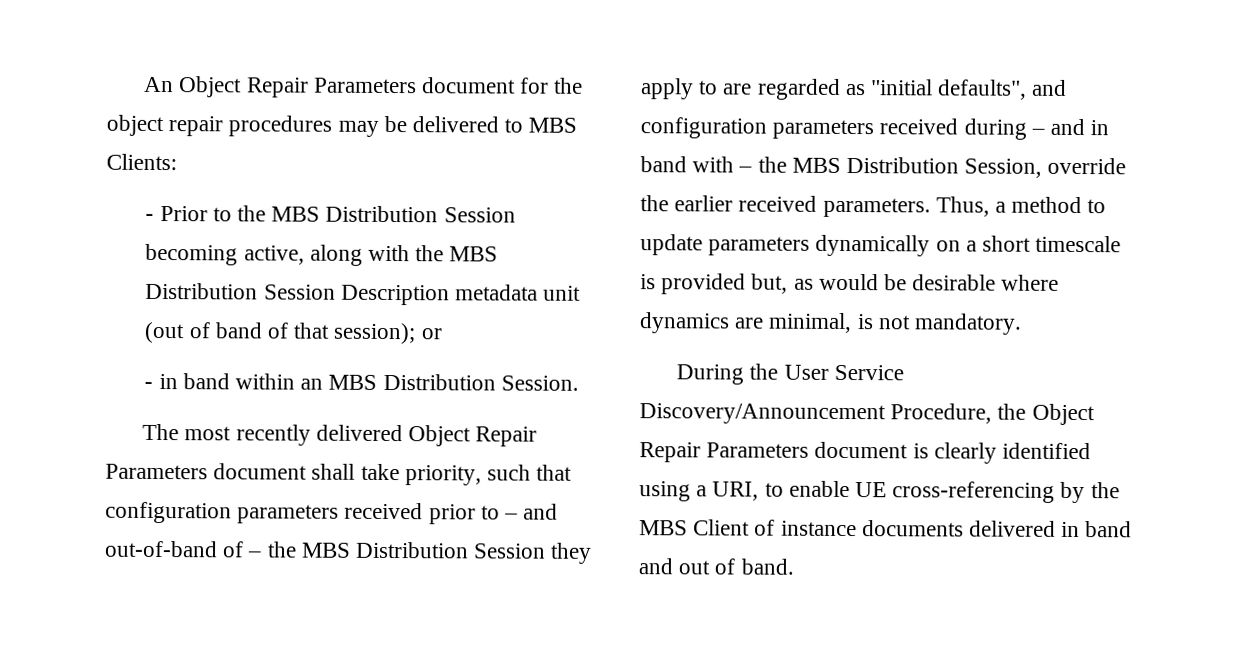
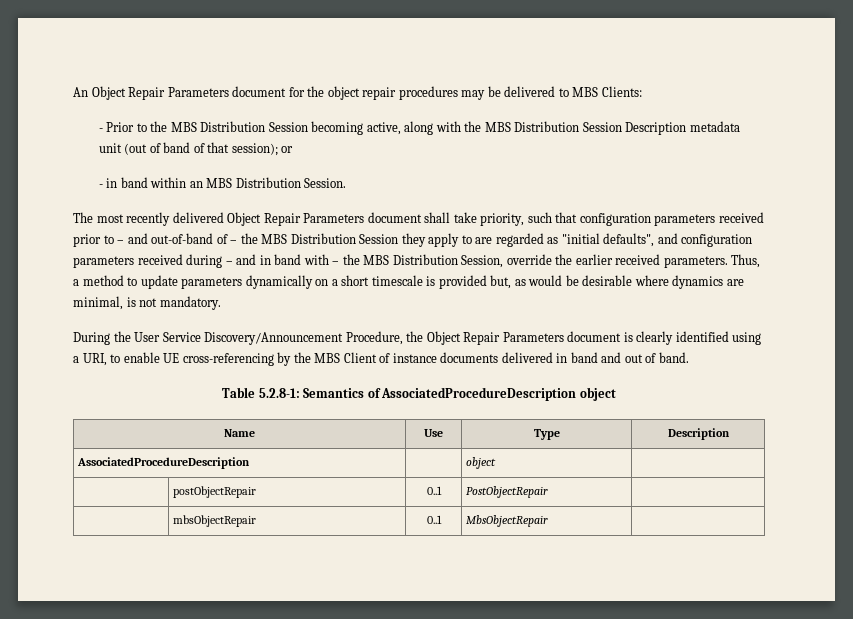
+ Table 5.2.8-1: Semantics of AssociatedProcedureDescription object
+ Name | Use | Type | Description
+ AssociatedProcedureDescription | | object |
+ | postObjectRepair | 0..1 | PostObjectRepair |
+ | mbsObjectRepair | 0..1 | MbsObjectRepair |

